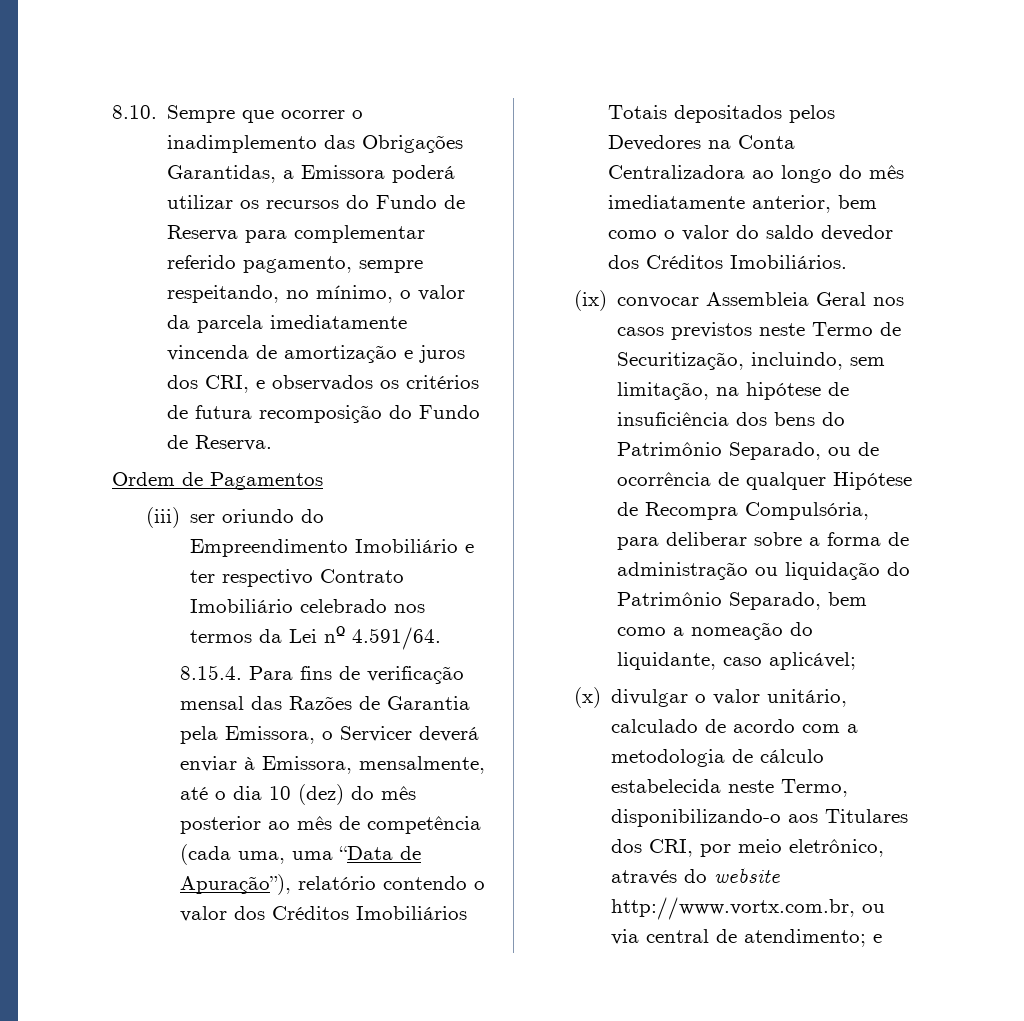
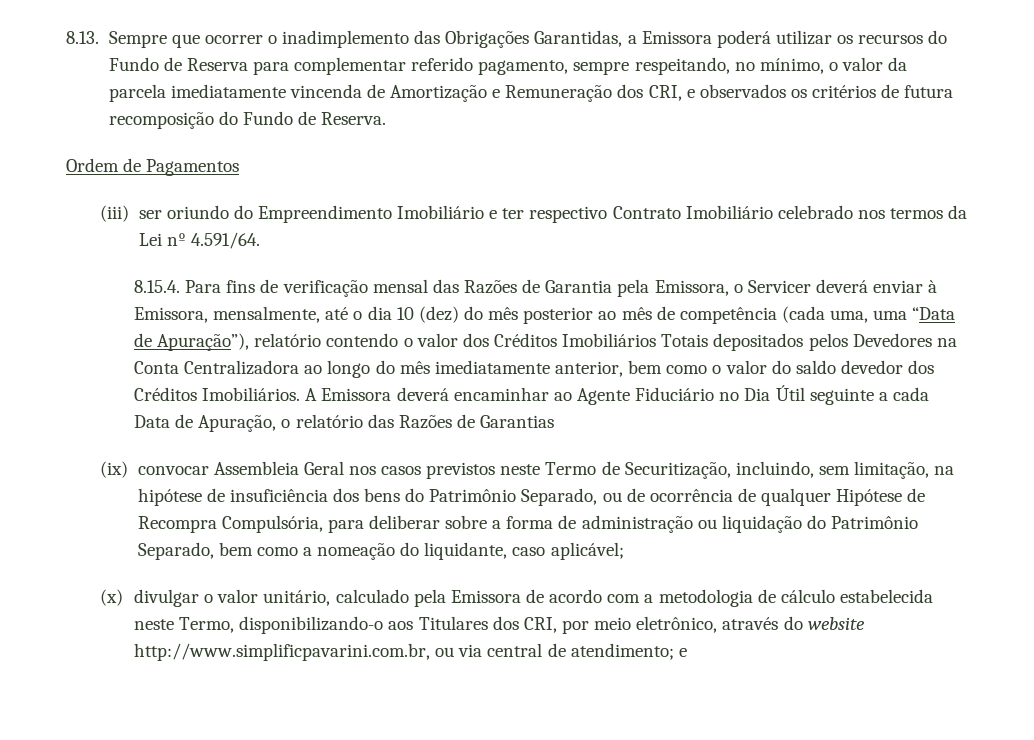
- 8.10. Sempre que ocorrer o inadimplemento das Obrigações Garantidas, a Emissora poderá utilizar os recursos do Fundo de Reserva para complementar referido pagamento, sempre respeitando, no mínimo, o valor da parcela imediatamente vincenda de amortização e juros dos CRI, e observados os critérios de futura recomposição do Fundo de Reserva.
+ 8.13. Sempre que ocorrer o inadimplemento das Obrigações Garantidas, a Emissora poderá utilizar os recursos do Fundo de Reserva para complementar referido pagamento, sempre respeitando, no mínimo, o valor da parcela imediatamente vincenda de Amortização e Remuneração dos CRI, e observados os critérios de futura recomposição do Fundo de Reserva.
+ A Emissora deverá encaminhar ao Agente Fiduciário no Dia Útil seguinte a cada Data de Apuração, o relatório das Razões de Garantias
- (x) divulgar o valor unitário, calculado de acordo com a metodologia de cálculo estabelecida neste Termo, disponibilizando-o aos Titulares dos CRI, por meio eletrônico, através do website http://www.vortx.com.br, ou via central de atendimento; e
+ (x) divulgar o valor unitário, calculado pela Emissora de acordo com a metodologia de cálculo estabelecida neste Termo, disponibilizando-o aos Titulares dos CRI, por meio eletrônico, através do website http://www.simplificpavarini.com.br, ou via central de atendimento; e

